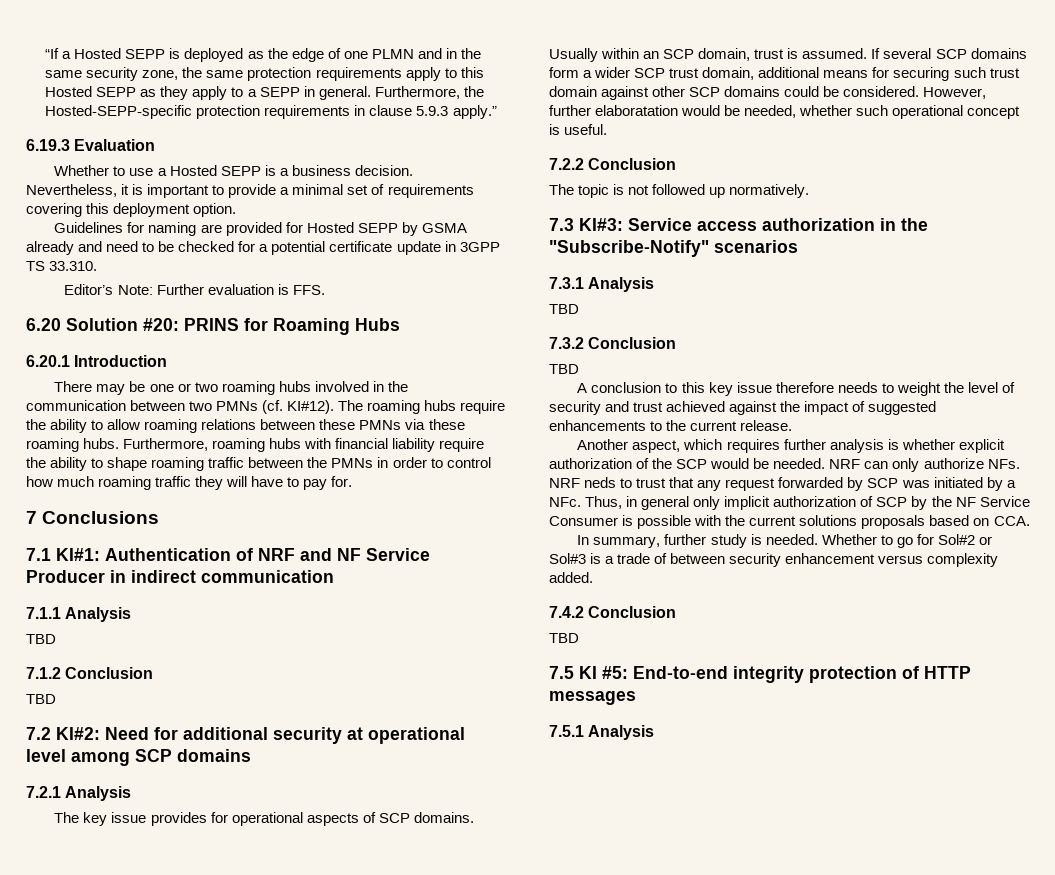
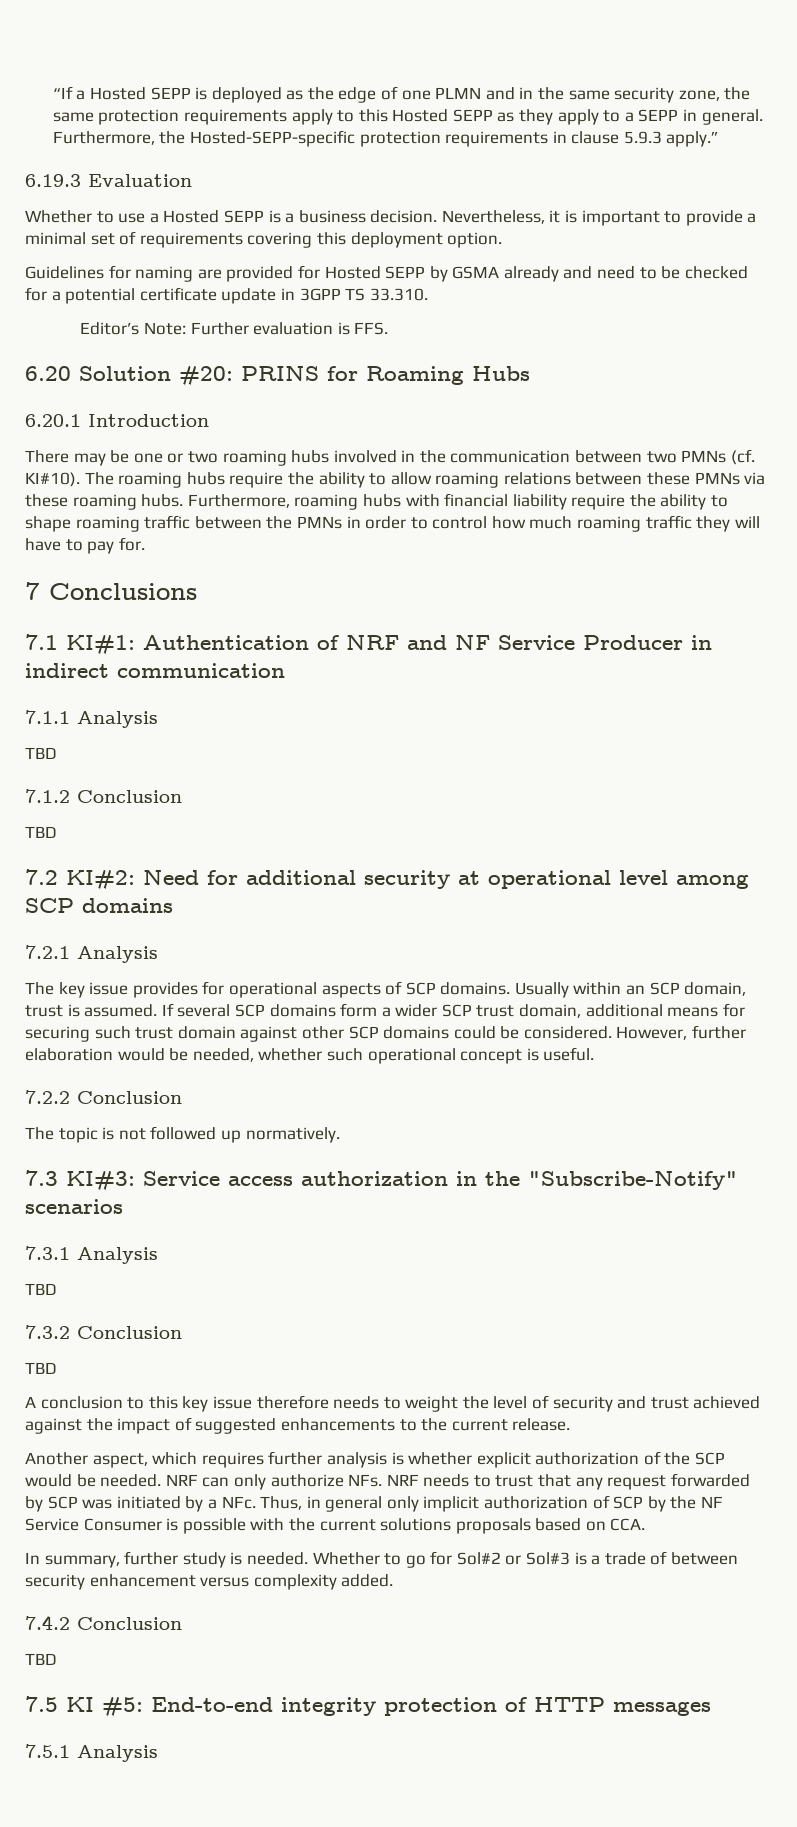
- There may be one or two roaming hubs involved in the communication between two PMNs (cf. KI#12).
+ There may be one or two roaming hubs involved in the communication between two PMNs (cf. KI#10).
- However, further elaboratation would be needed, whether such operational concept is useful.
+ However, further elaboration would be needed, whether such operational concept is useful.
- NRF can only authorize NFs. NRF neds to trust that any request forwarded by SCP was initiated by a NFc. Thus, in general only implicit authorization of SCP by the NF Service Consumer is possible with the current solutions proposals based on CCA.
+ NRF can only authorize NFs. NRF needs to trust that any request forwarded by SCP was initiated by a NFc. Thus, in general only implicit authorization of SCP by the NF Service Consumer is possible with the current solutions proposals based on CCA.

